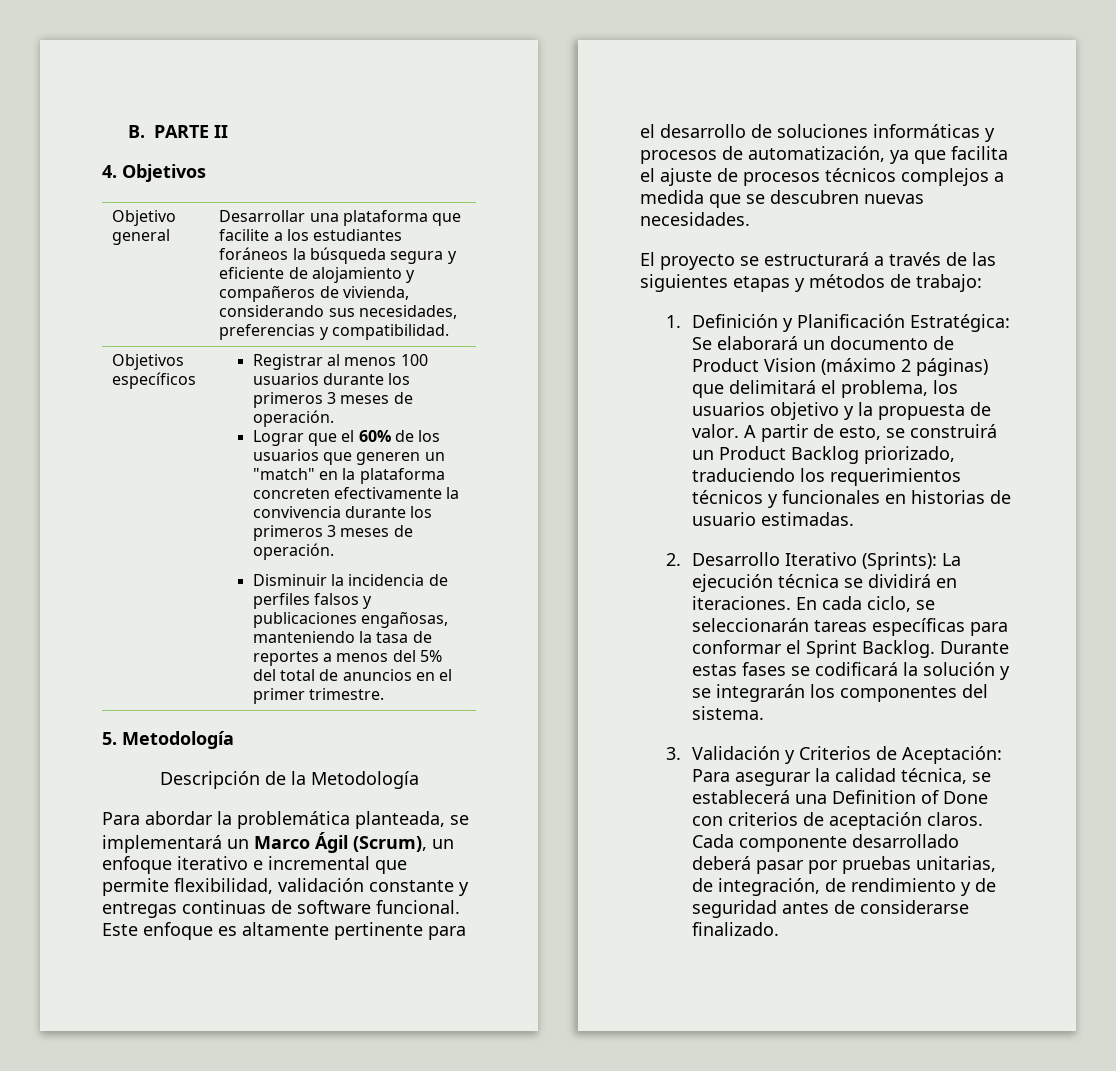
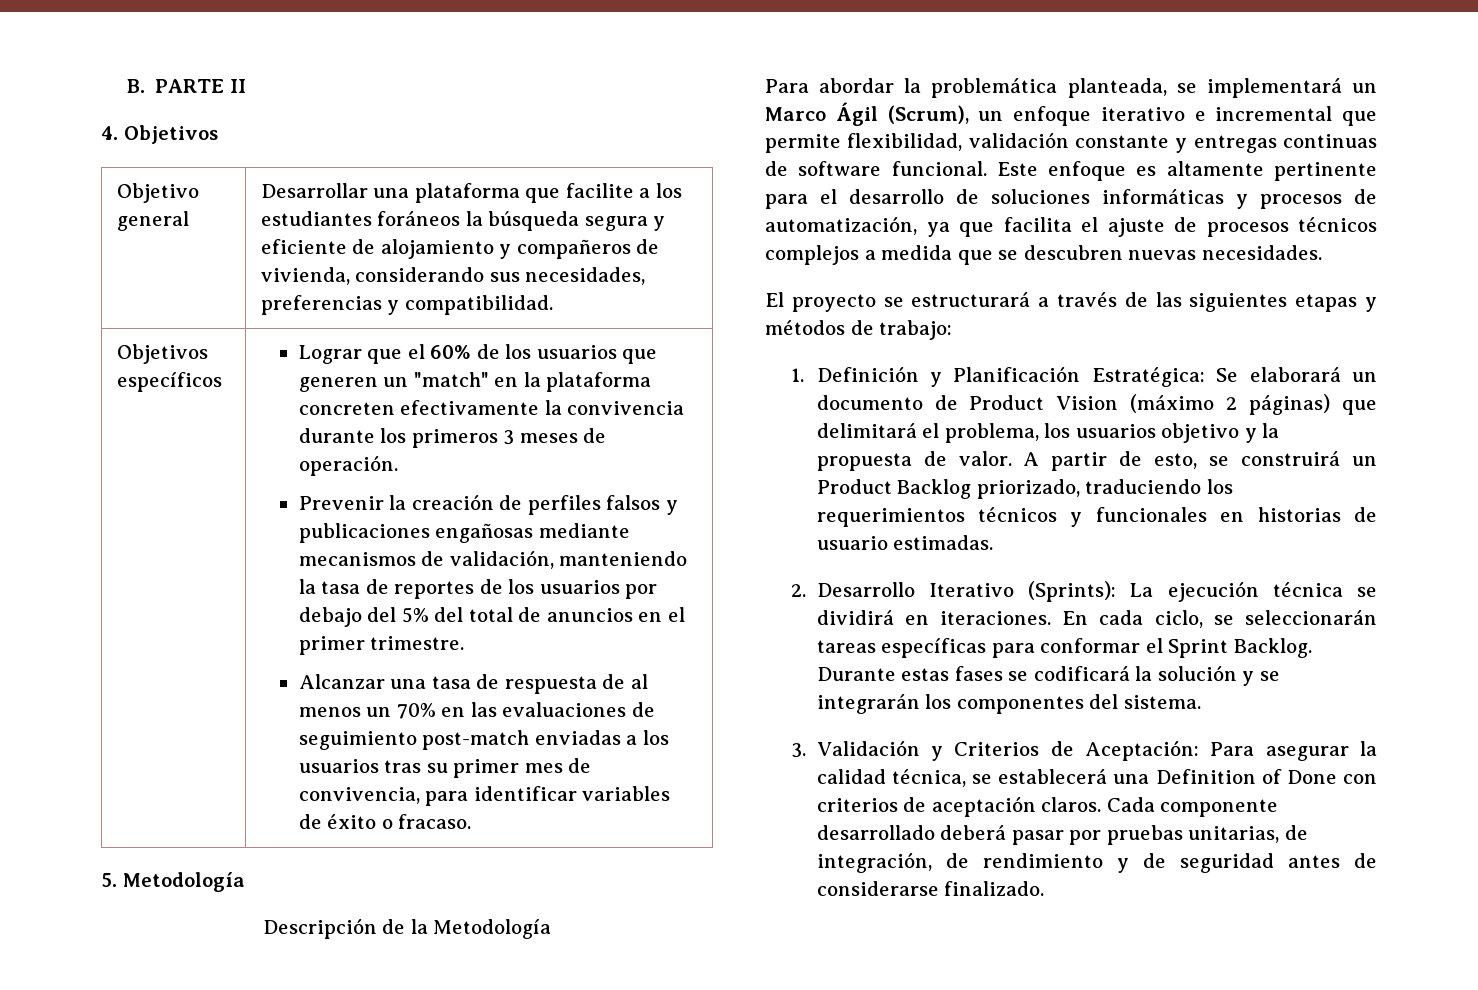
- Registrar al menos 100 usuarios durante los primeros 3 meses de operación.
- Disminuir la incidencia de perfiles falsos y publicaciones engañosas, manteniendo la tasa de reportes a menos del 5% del total de anuncios en el primer trimestre.
+ Prevenir la creación de perfiles falsos y publicaciones engañosas mediante mecanismos de validación, manteniendo la tasa de reportes de los usuarios por debajo del 5% del total de anuncios en el primer trimestre.
+ Alcanzar una tasa de respuesta de al menos un 70% en las evaluaciones de seguimiento post-match enviadas a los usuarios tras su primer mes de convivencia, para identificar variables de éxito o fracaso.

